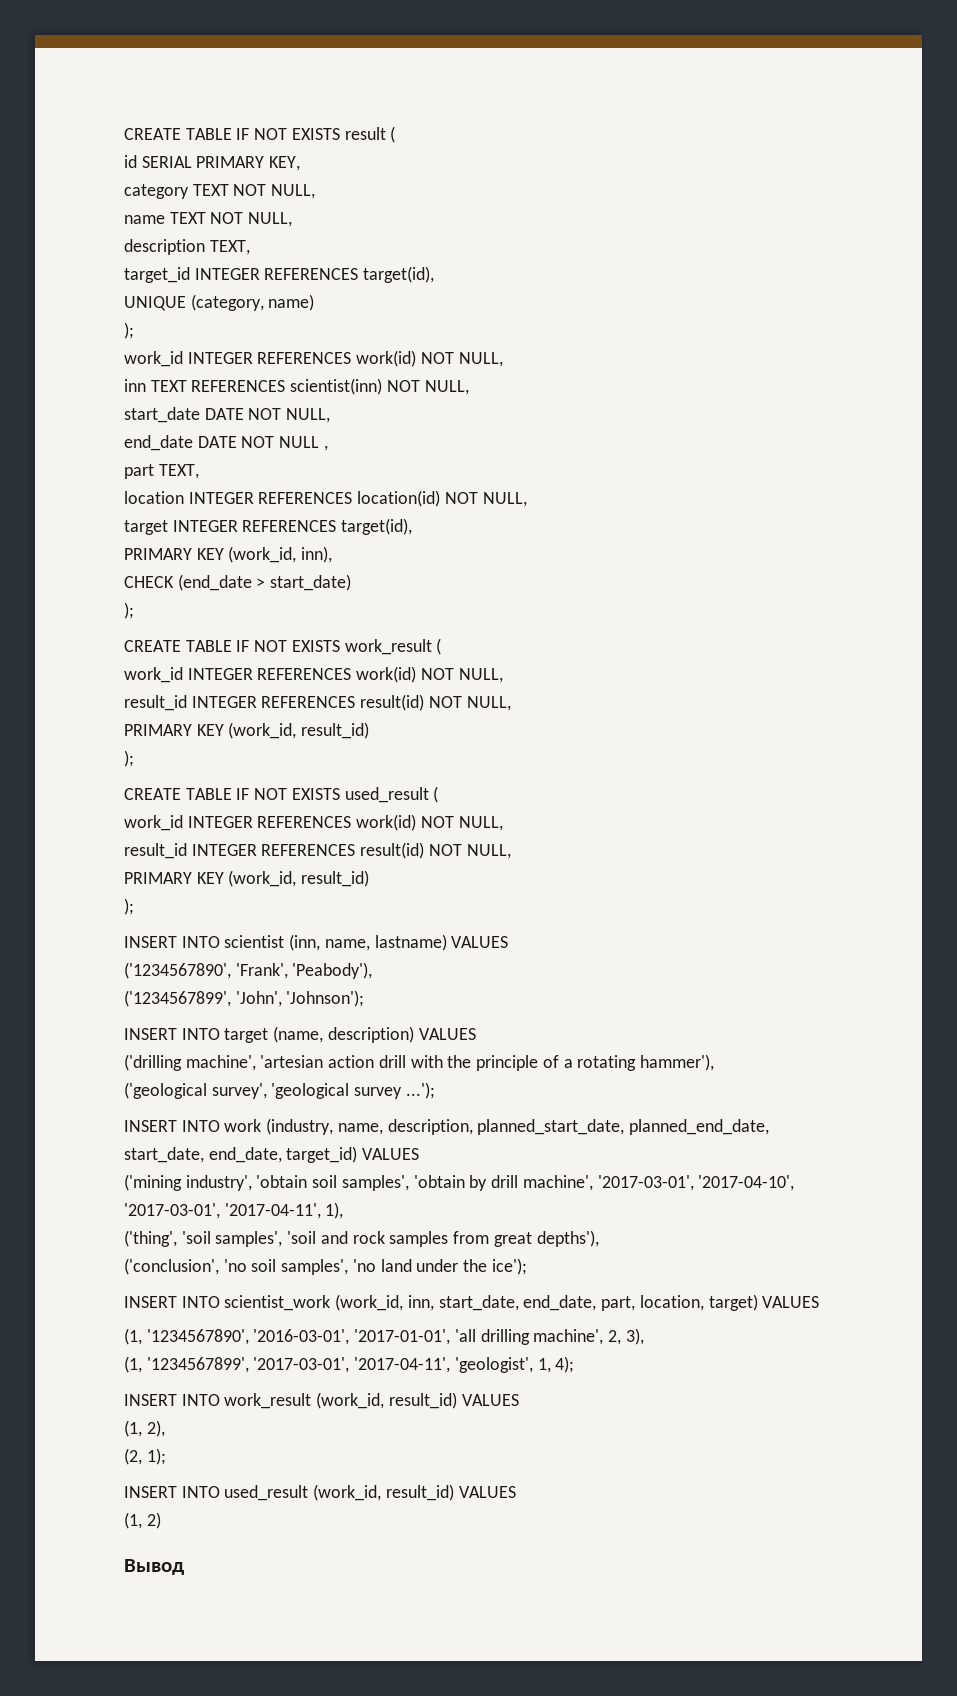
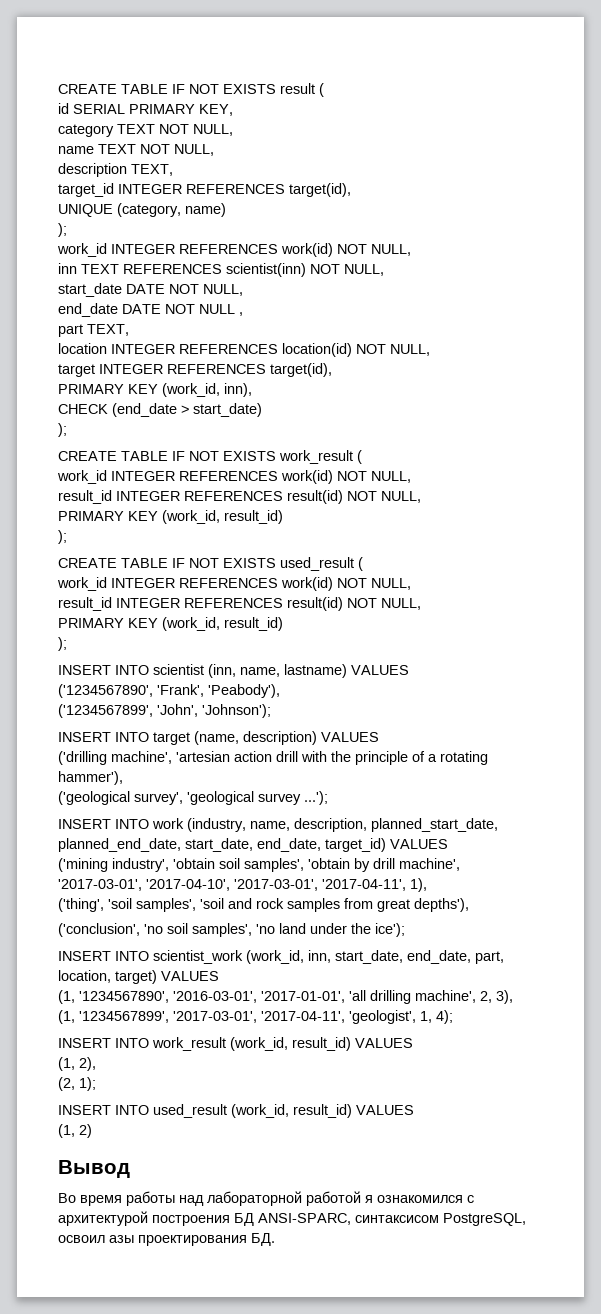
+ Во время работы над лабораторной работой я ознакомился с архитектурой построения БД ANSI-SPARC, синтаксисом PostgreSQL, освоил азы проектирования БД.

